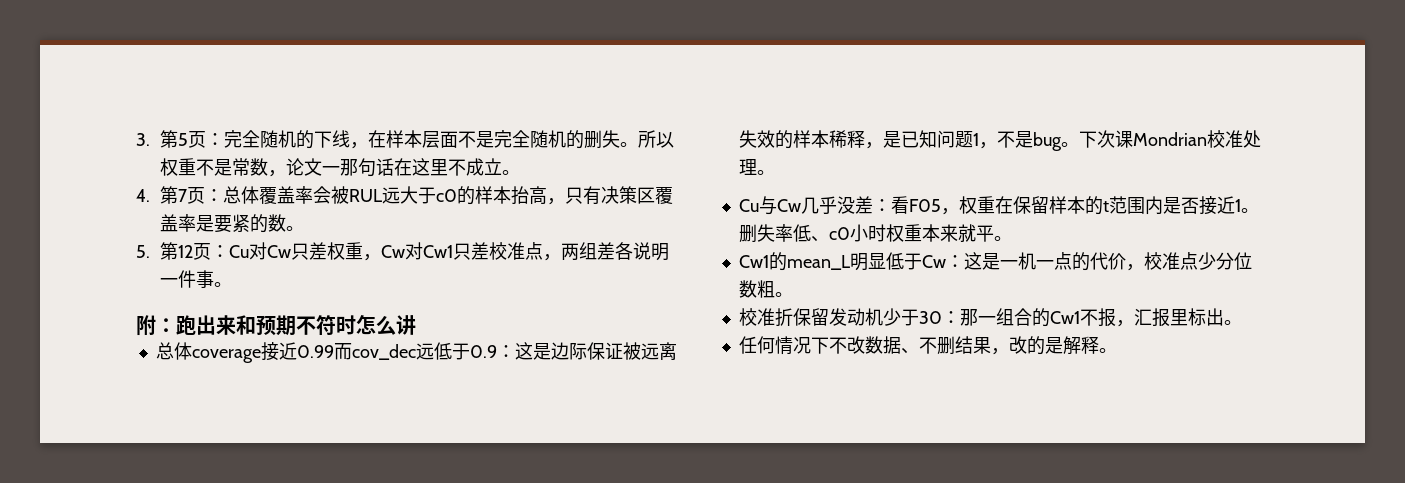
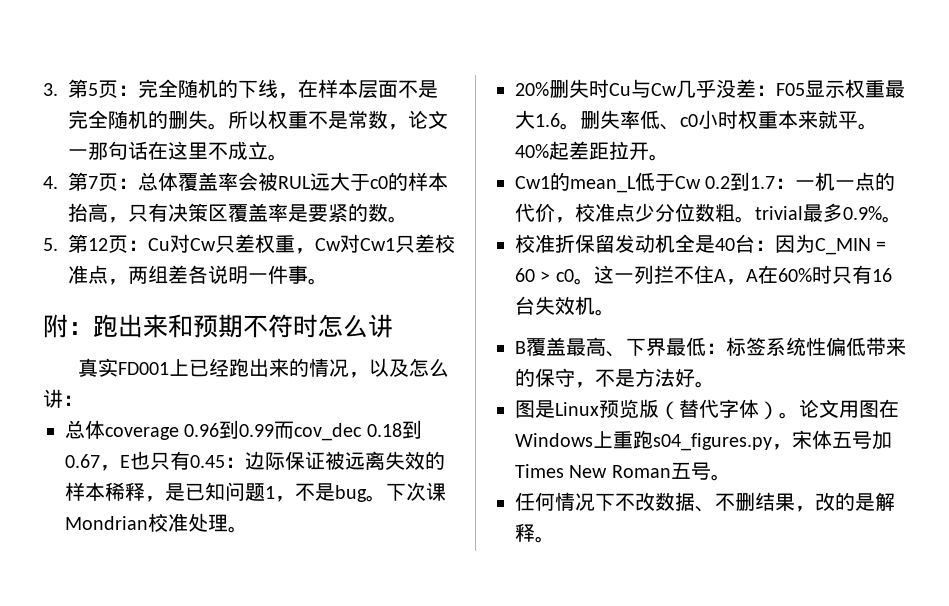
+ 真实FD001上已经跑出来的情况，以及怎么讲：
- 总体coverage接近0.99而cov_dec远低于0.9：这是边际保证被远离失效的样本稀释，是已知问题1，不是bug。
+ 总体coverage 0.96到0.99而cov_dec 0.18到0.67，E也只有0.45：边际保证被远离失效的样本稀释，是已知问题1，不是bug。
- Cu与Cw几乎没差：看F05，权重在保留样本的t范围内是否接近1。
+ 20%删失时Cu与Cw几乎没差：F05显示权重最大1.6。
+ 40%起差距拉开。
- Cw1的mean_L明显低于Cw：这是一机一点的代价，校准点少分位数粗。
+ Cw1的mean_L低于Cw 0.2到1.7：一机一点的代价，校准点少分位数粗。trivial最多0.9%。
- 校准折保留发动机少于30：那一组合的Cw1不报，汇报里标出。
+ 校准折保留发动机全是40台：因为C_MIN = 60 > c0。这一列拦不住A，A在60%时只有16台失效机。
+ B覆盖最高、下界最低：标签系统性偏低带来的保守，不是方法好。
+ 图是Linux预览版（替代字体）。论文用图在Windows上重跑s04_figures.py，宋体五号加Times New Roman五号。

